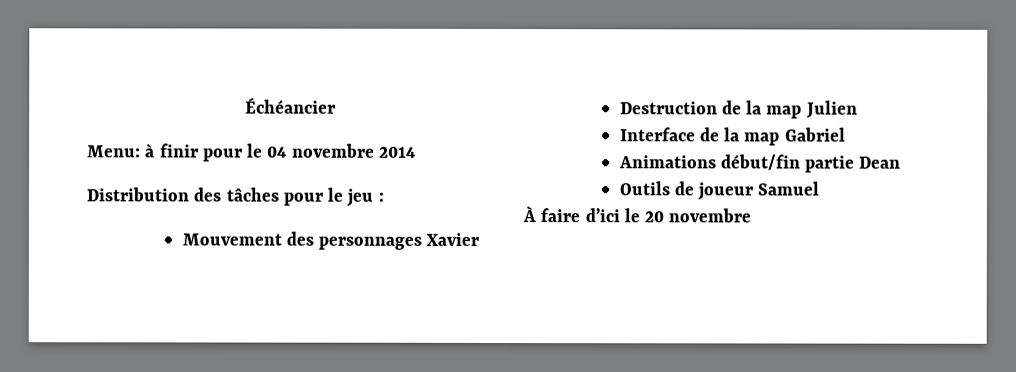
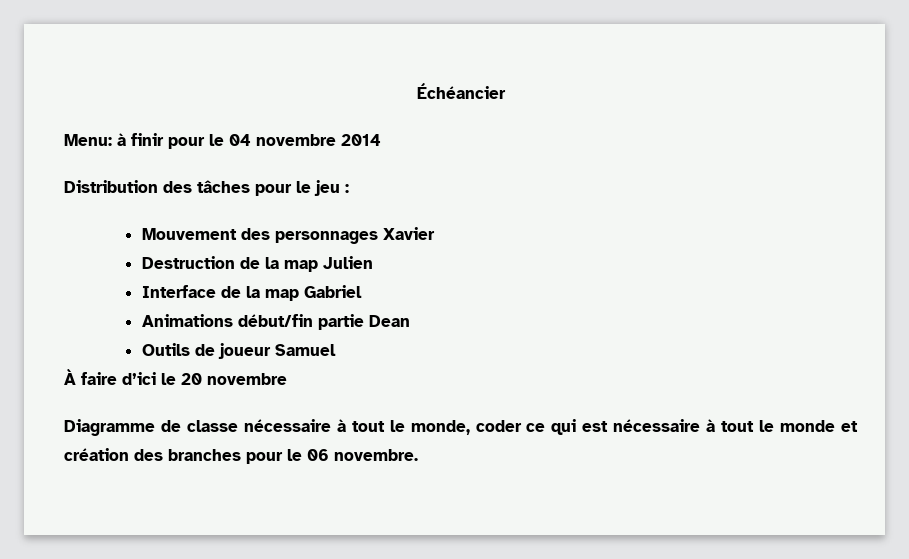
+ Diagramme de classe nécessaire à tout le monde, coder ce qui est nécessaire à tout le monde et création des branches pour le 06 novembre.

